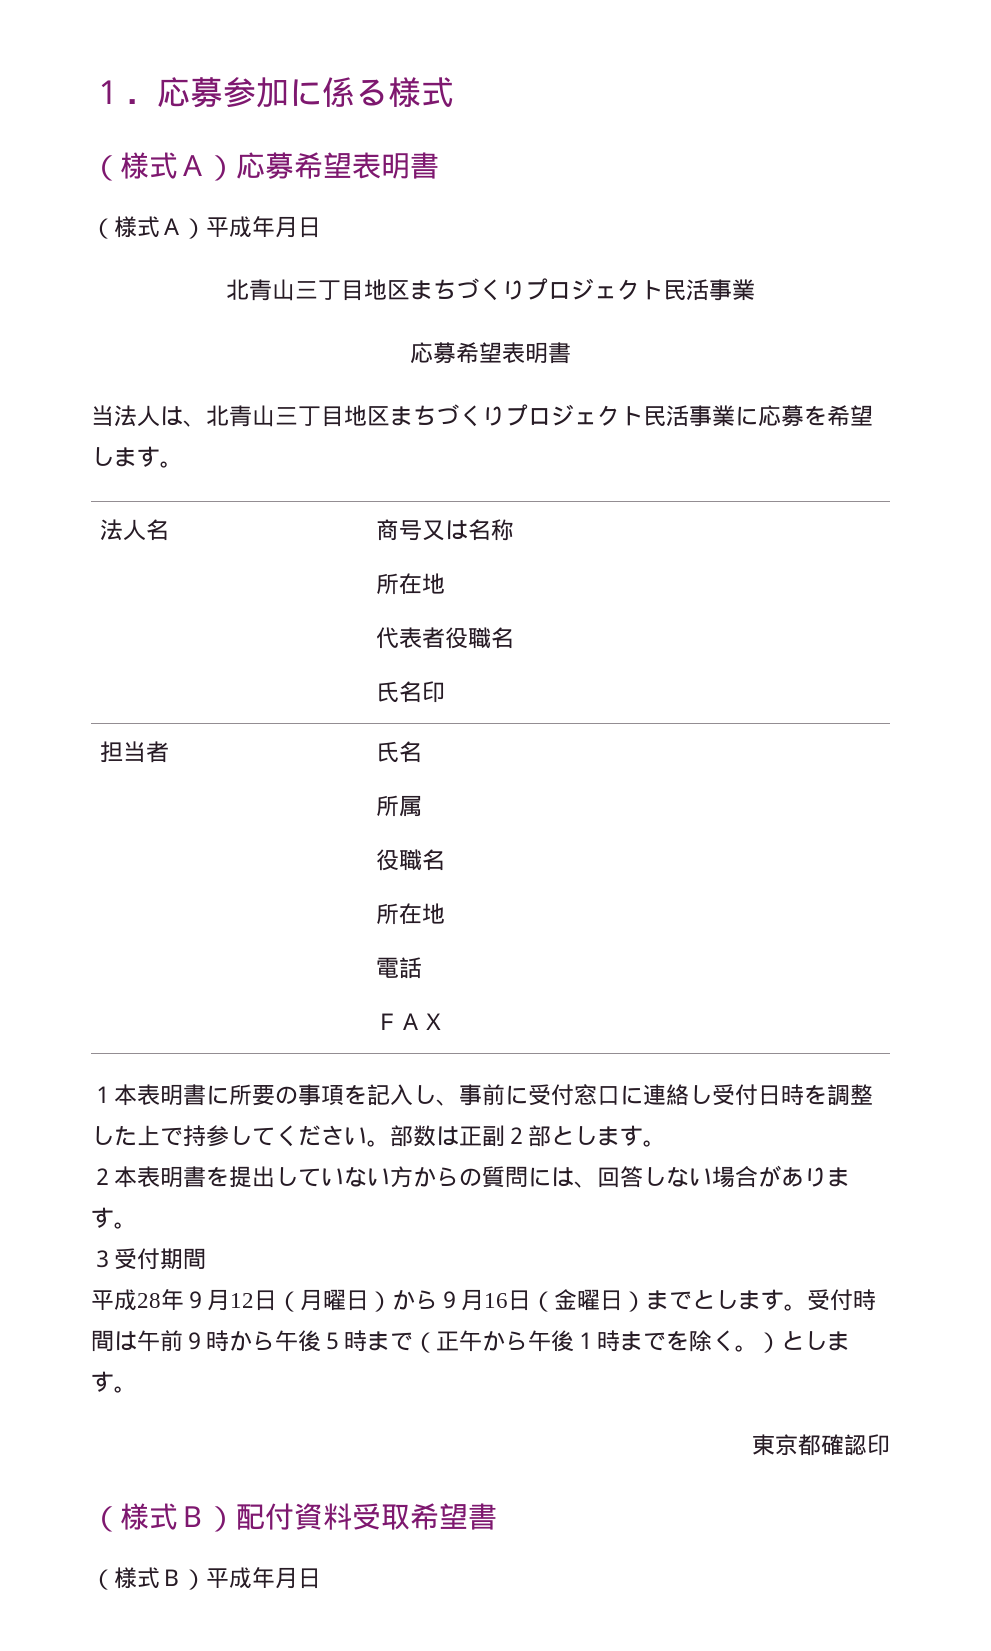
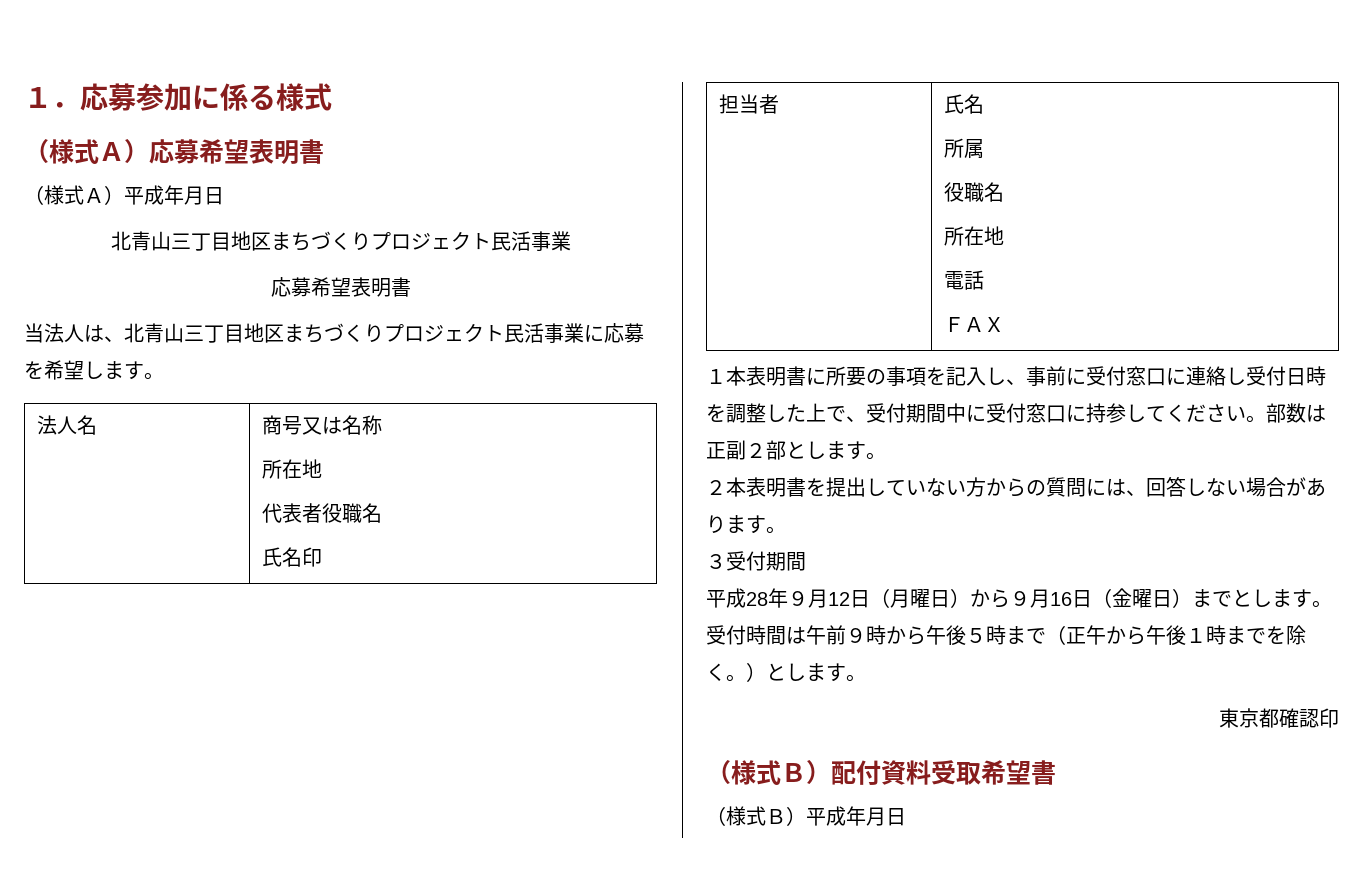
- １本表明書に所要の事項を記入し、事前に受付窓口に連絡し受付日時を調整した上で持参してください。
+ １本表明書に所要の事項を記入し、事前に受付窓口に連絡し受付日時を調整した上で、受付期間中に受付窓口に持参してください。

